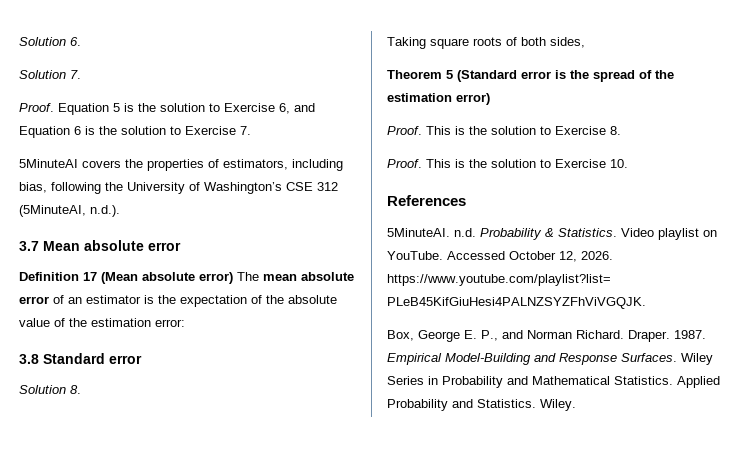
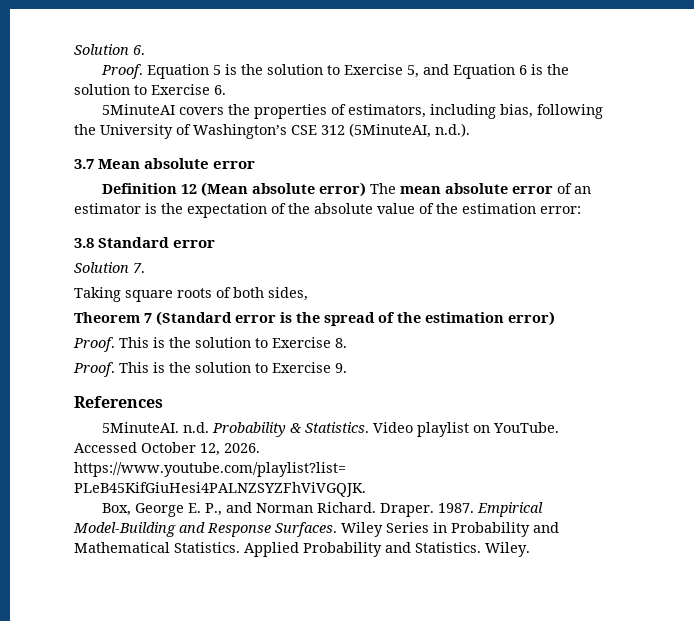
- Solution 7.
- Equation 5 is the solution to Exercise 6, and Equation 6 is the solution to Exercise 7.
+ Equation 5 is the solution to Exercise 5, and Equation 6 is the solution to Exercise 6.
- Definition 17 (Mean absolute error) The mean absolute error of an estimator is the expectation of the absolute value of the estimation error:
+ Definition 12 (Mean absolute error) The mean absolute error of an estimator is the expectation of the absolute value of the estimation error:
- Solution 8.
+ Solution 7.
- Theorem 5 (Standard error is the spread of the estimation error)
+ Theorem 7 (Standard error is the spread of the estimation error)
- This is the solution to Exercise 10.
+ This is the solution to Exercise 9.

